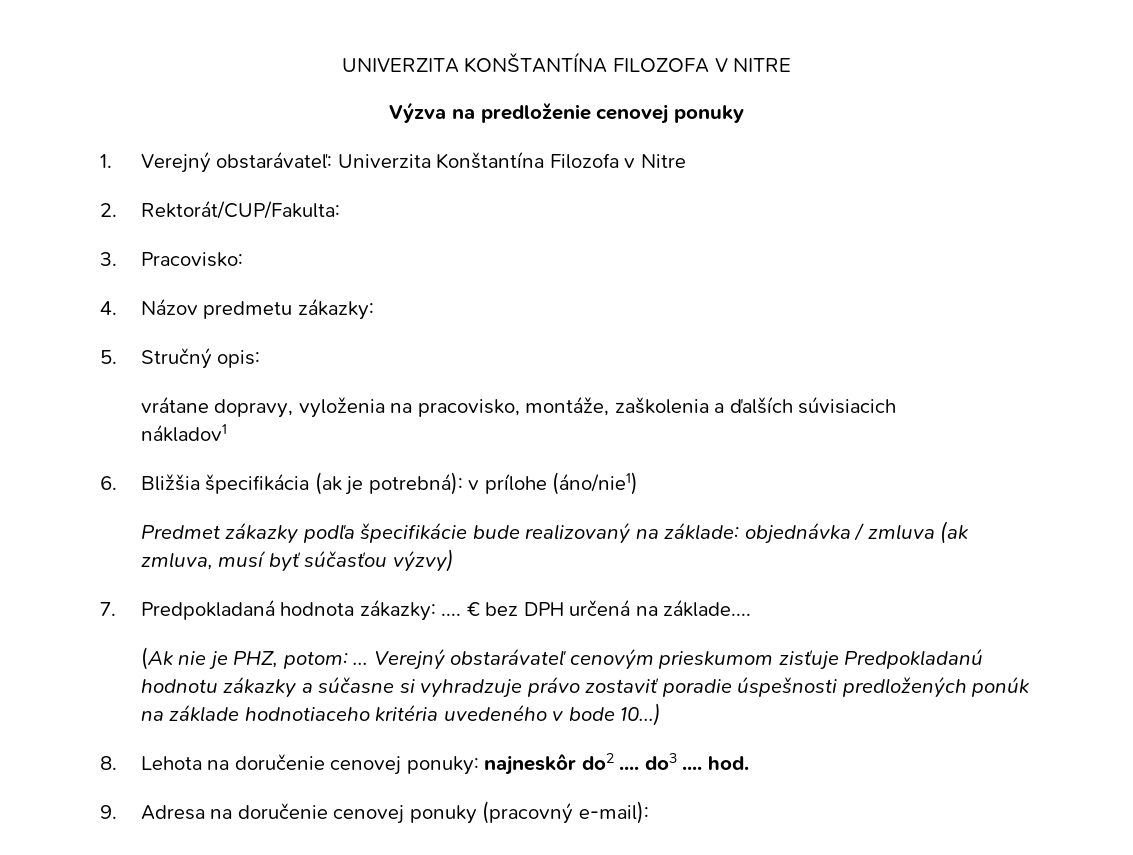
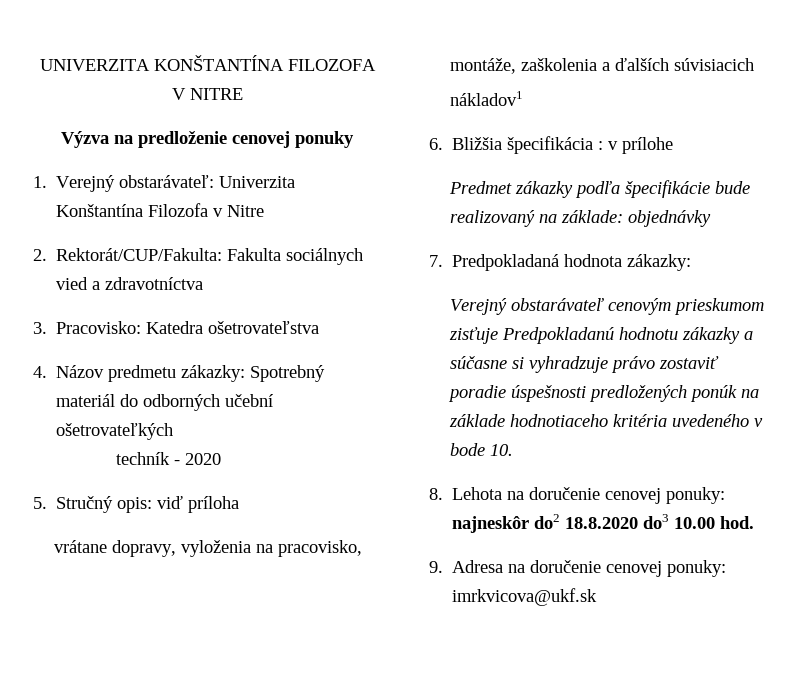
- 2. Rektorát/CUP/Fakulta:
+ 2. Rektorát/CUP/Fakulta: Fakulta sociálnych vied a zdravotníctva
- 3. Pracovisko:
+ 3. Pracovisko: Katedra ošetrovateľstva
- 4. Názov predmetu zákazky:
+ 4. Názov predmetu zákazky: Spotrebný materiál do odborných učební ošetrovateľkých
+ techník - 2020
- 5. Stručný opis:
+ 5. Stručný opis: viď príloha
- 6. Bližšia špecifikácia (ak je potrebná): v prílohe (áno/nie1)
+ 6. Bližšia špecifikácia : v prílohe
- Predmet zákazky podľa špecifikácie bude realizovaný na základe: objednávka / zmluva (ak zmluva, musí byť súčasťou výzvy)
- 7. Predpokladaná hodnota zákazky: .... € bez DPH určená na základe....
- (Ak nie je PHZ, potom: ... Verejný obstarávateľ cenovým prieskumom zisťuje Predpokladanú hodnotu zákazky a súčasne si vyhradzuje právo zostaviť poradie úspešnosti predložených ponúk na základe hodnotiaceho kritéria uvedeného v bode 10...)
+ Predmet zákazky podľa špecifikácie bude realizovaný na základe: objednávky
+ 7. Predpokladaná hodnota zákazky:
+ Verejný obstarávateľ cenovým prieskumom zisťuje Predpokladanú hodnotu zákazky a súčasne si vyhradzuje právo zostaviť poradie úspešnosti predložených ponúk na základe hodnotiaceho kritéria uvedeného v bode 10.
- 8. Lehota na doručenie cenovej ponuky: najneskôr do2 .... do3 .... hod.
+ 8. Lehota na doručenie cenovej ponuky: najneskôr do2 18.8.2020 do3 10.00 hod.
- 9. Adresa na doručenie cenovej ponuky (pracovný e-mail):
+ 9. Adresa na doručenie cenovej ponuky: imrkvicova@ukf.sk

